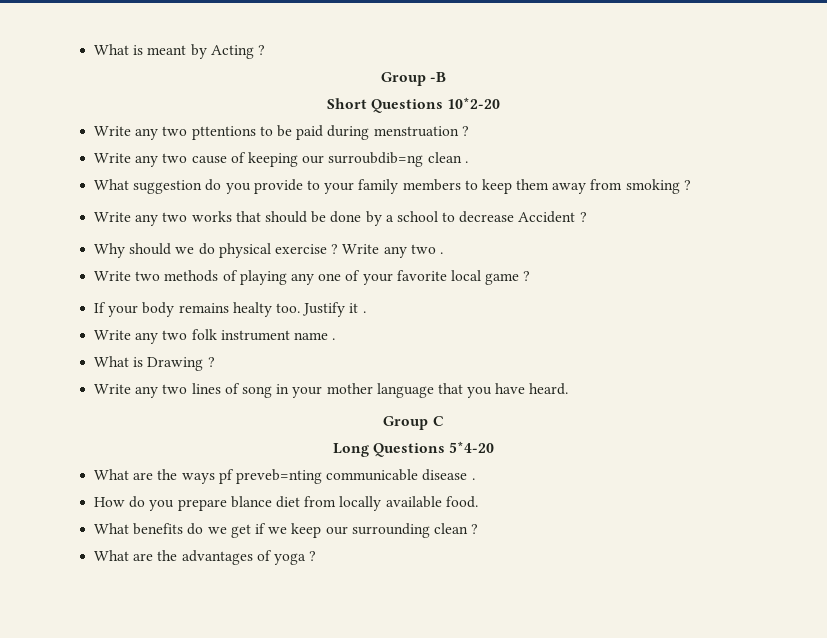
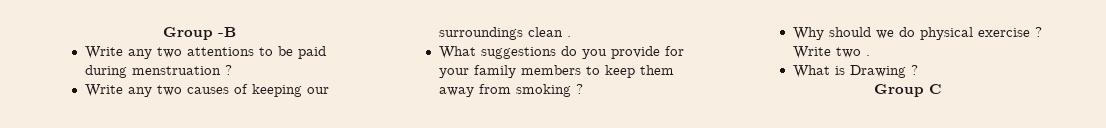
- What is meant by Acting ?
- Short Questions 10*2-20
- Write any two pttentions to be paid during menstruation ?
+ Write any two attentions to be paid during menstruation ?
- Write any two cause of keeping our surroubdib=ng clean .
+ Write any two causes of keeping our surroundings clean .
- What suggestion do you provide to your family members to keep them away from smoking ?
+ What suggestions do you provide for your family members to keep them away from smoking ?
- Write any two works that should be done by a school to decrease Accident ?
- Write any two .
+ Write two .
- Write two methods of playing any one of your favorite local game ?
- If your body remains healty too. Justify it .
- Write any two folk instrument name .
  What is Drawing ?
- Write any two lines of song in your mother language that you have heard.
  Group C
- Long Questions 5*4-20
- What are the ways pf preveb=nting communicable disease .
- How do you prepare blance diet from locally available food.
- What benefits do we get if we keep our surrounding clean ?
- What are the advantages of yoga ?

